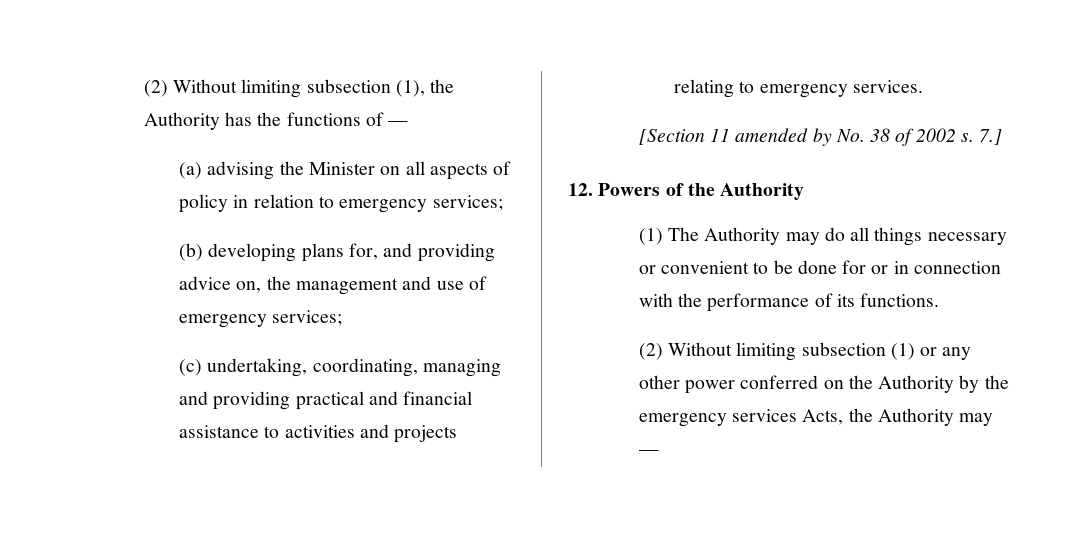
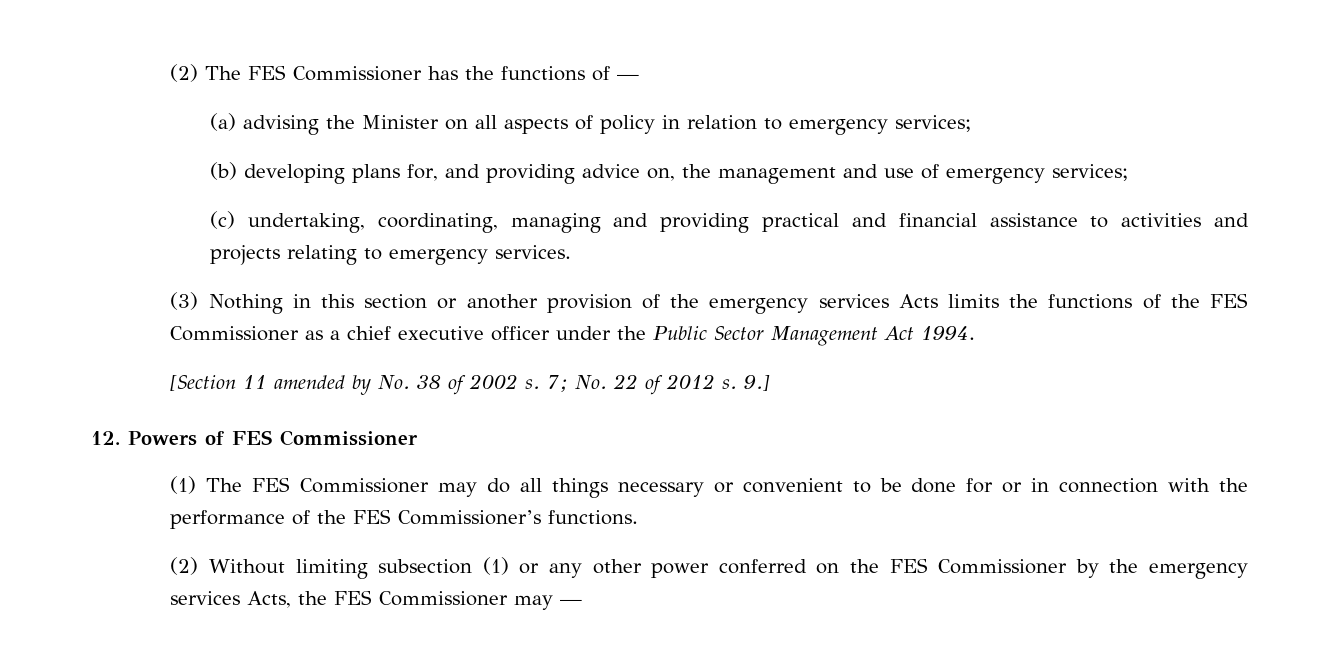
- (2) Without limiting subsection (1), the Authority has the functions of —
+ (2) The FES Commissioner has the functions of —
+ (3) Nothing in this section or another provision of the emergency services Acts limits the functions of the FES Commissioner as a chief executive officer under the Public Sector Management Act 1994.
- 7.]
+ 7; No. 22 of 2012 s. 9.]
- 12. Powers of the Authority
+ 12. Powers of FES Commissioner
- (1) The Authority may do all things necessary or convenient to be done for or in connection with the performance of its functions.
+ (1) The FES Commissioner may do all things necessary or convenient to be done for or in connection with the performance of the FES Commissioner’s functions.
- (2) Without limiting subsection (1) or any other power conferred on the Authority by the emergency services Acts, the Authority may —
+ (2) Without limiting subsection (1) or any other power conferred on the FES Commissioner by the emergency services Acts, the FES Commissioner may —

